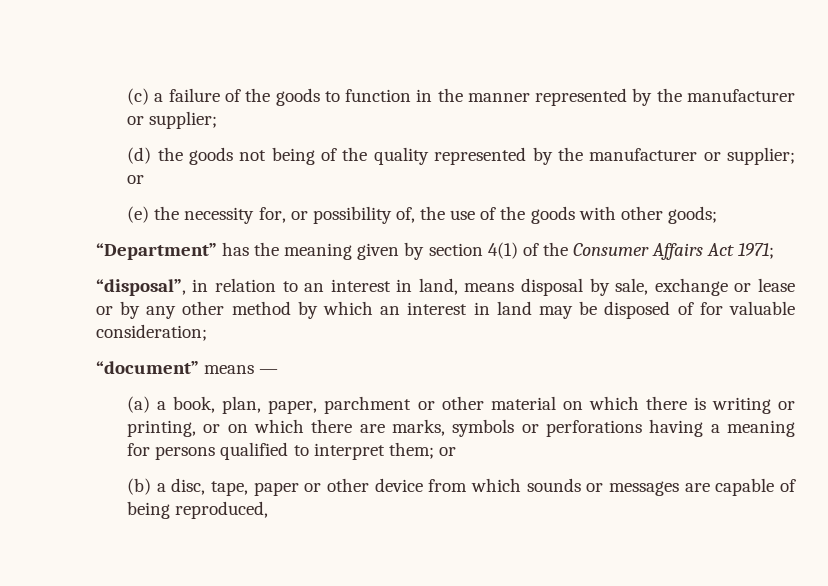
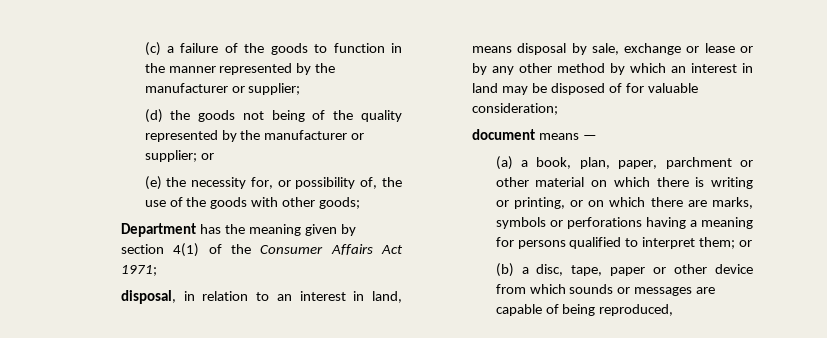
- “Department” has the meaning given by section 4(1) of the Consumer Affairs Act 1971;
+ Department has the meaning given by section 4(1) of the Consumer Affairs Act 1971;
- “disposal”, in relation to an interest in land, means disposal by sale, exchange or lease or by any other method by which an interest in land may be disposed of for valuable consideration;
+ disposal, in relation to an interest in land, means disposal by sale, exchange or lease or by any other method by which an interest in land may be disposed of for valuable consideration;
- “document” means —
+ document means —

